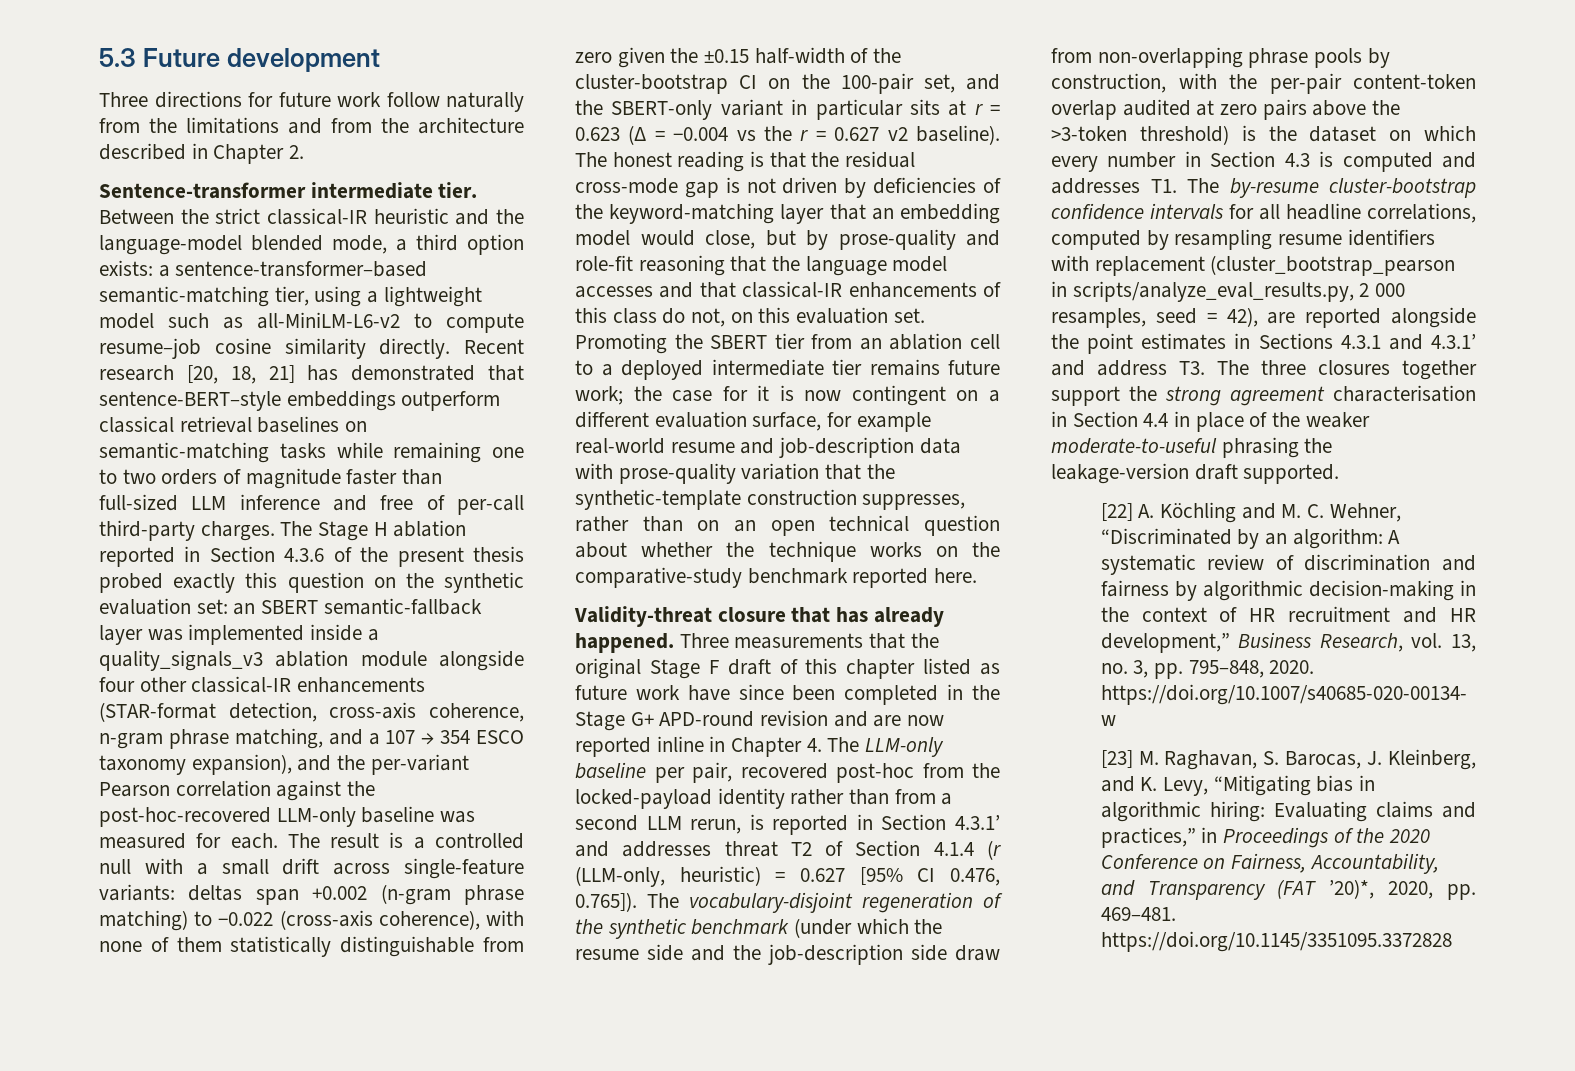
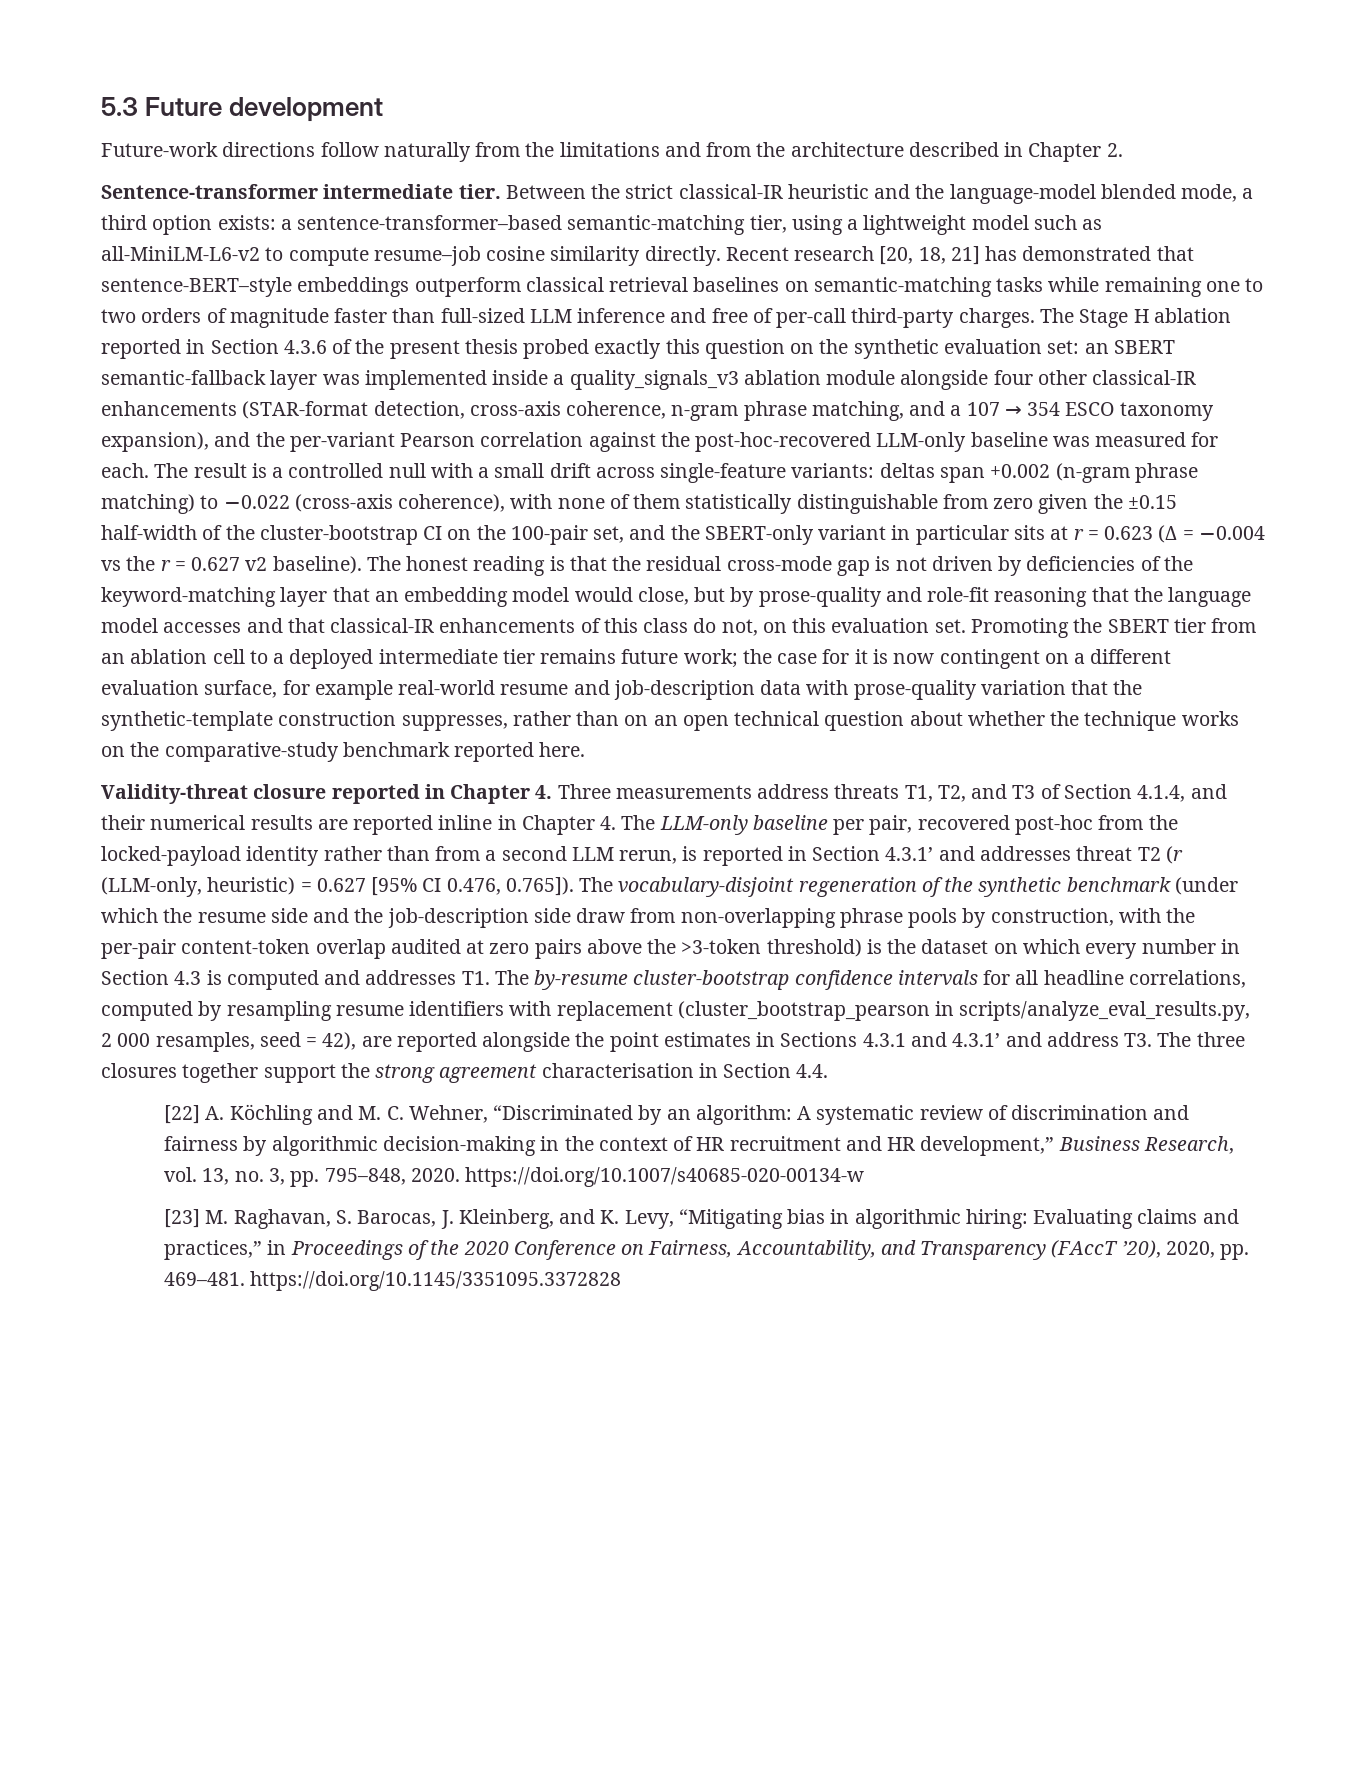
- Three directions for future work follow naturally from the limitations and from the architecture described in Chapter 2.
+ Future-work directions follow naturally from the limitations and from the architecture described in Chapter 2.
- Validity-threat closure that has already happened. Three measurements that the original Stage F draft of this chapter listed as future work have since been completed in the Stage G+ APD-round revision and are now reported inline in Chapter 4. The LLM-only baseline per pair, recovered post-hoc from the locked-payload identity rather than from a second LLM rerun, is reported in Section 4.3.1’ and addresses threat T2 of Section 4.1.4 (r (LLM-only, heuristic) = 0.627 [95% CI 0.476, 0.765]). The vocabulary-disjoint regeneration of the synthetic benchmark (under which the resume side and the job-description side draw from non-overlapping phrase pools by construction, with the per-pair content-token overlap audited at zero pairs above the >3-token threshold) is the dataset on which every number in Section 4.3 is computed and addresses T1. The by-resume cluster-bootstrap confidence intervals for all headline correlations, computed by resampling resume identifiers with replacement (cluster_bootstrap_pearson in scripts/analyze_eval_results.py, 2 000 resamples, seed = 42), are reported alongside the point estimates in Sections 4.3.1 and 4.3.1’ and address T3. The three closures together support the strong agreement characterisation in Section 4.4 in place of the weaker moderate-to-useful phrasing the leakage-version draft supported.
+ Validity-threat closure reported in Chapter 4. Three measurements address threats T1, T2, and T3 of Section 4.1.4, and their numerical results are reported inline in Chapter 4. The LLM-only baseline per pair, recovered post-hoc from the locked-payload identity rather than from a second LLM rerun, is reported in Section 4.3.1’ and addresses threat T2 (r (LLM-only, heuristic) = 0.627 [95% CI 0.476, 0.765]). The vocabulary-disjoint regeneration of the synthetic benchmark (under which the resume side and the job-description side draw from non-overlapping phrase pools by construction, with the per-pair content-token overlap audited at zero pairs above the >3-token threshold) is the dataset on which every number in Section 4.3 is computed and addresses T1. The by-resume cluster-bootstrap confidence intervals for all headline correlations, computed by resampling resume identifiers with replacement (cluster_bootstrap_pearson in scripts/analyze_eval_results.py, 2 000 resamples, seed = 42), are reported alongside the point estimates in Sections 4.3.1 and 4.3.1’ and address T3. The three closures together support the strong agreement characterisation in Section 4.4.
- [23] M. Raghavan, S. Barocas, J. Kleinberg, and K. Levy, “Mitigating bias in algorithmic hiring: Evaluating claims and practices,” in Proceedings of the 2020 Conference on Fairness, Accountability, and Transparency (FAT ’20)*, 2020, pp. 469–481. https://doi.org/10.1145/3351095.3372828
+ [23] M. Raghavan, S. Barocas, J. Kleinberg, and K. Levy, “Mitigating bias in algorithmic hiring: Evaluating claims and practices,” in Proceedings of the 2020 Conference on Fairness, Accountability, and Transparency (FAccT ’20), 2020, pp. 469–481. https://doi.org/10.1145/3351095.3372828

